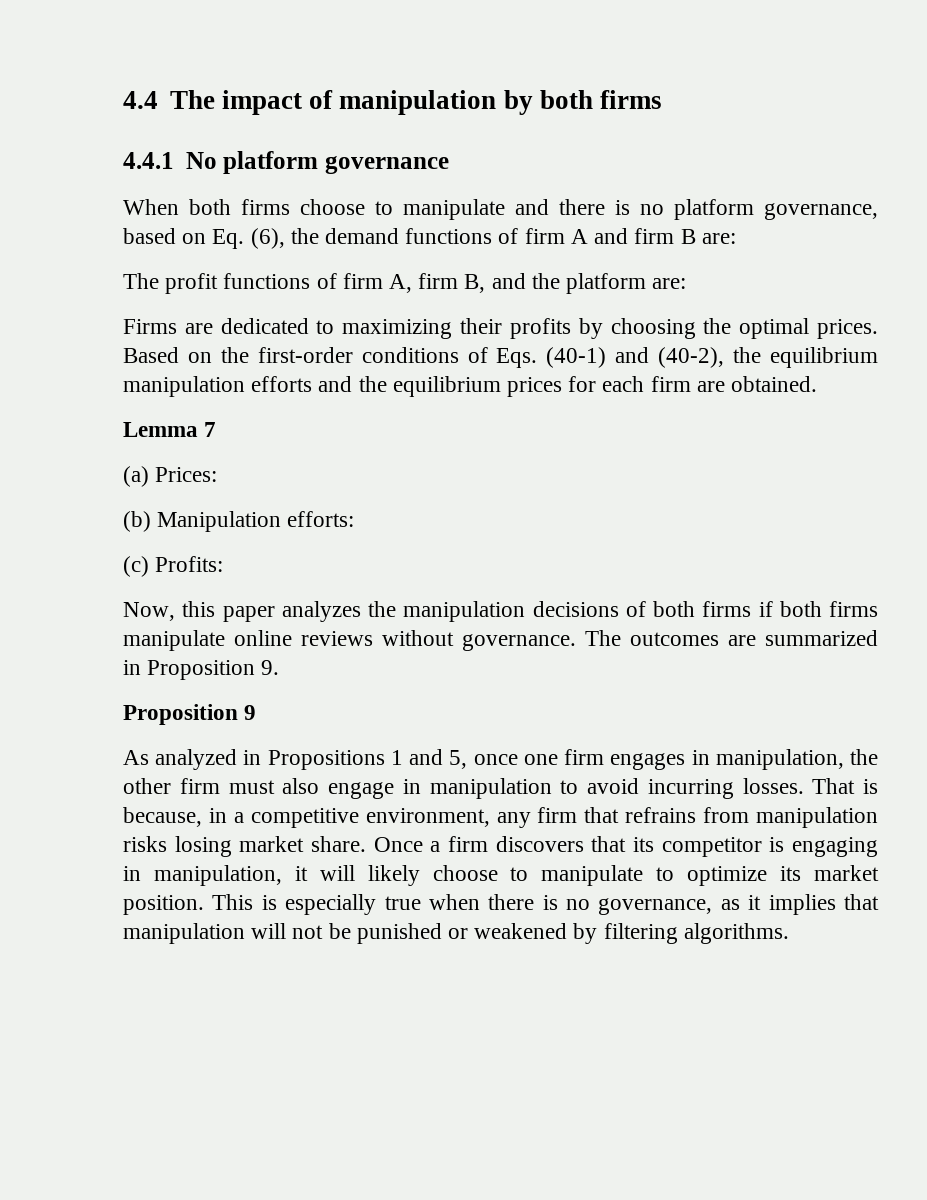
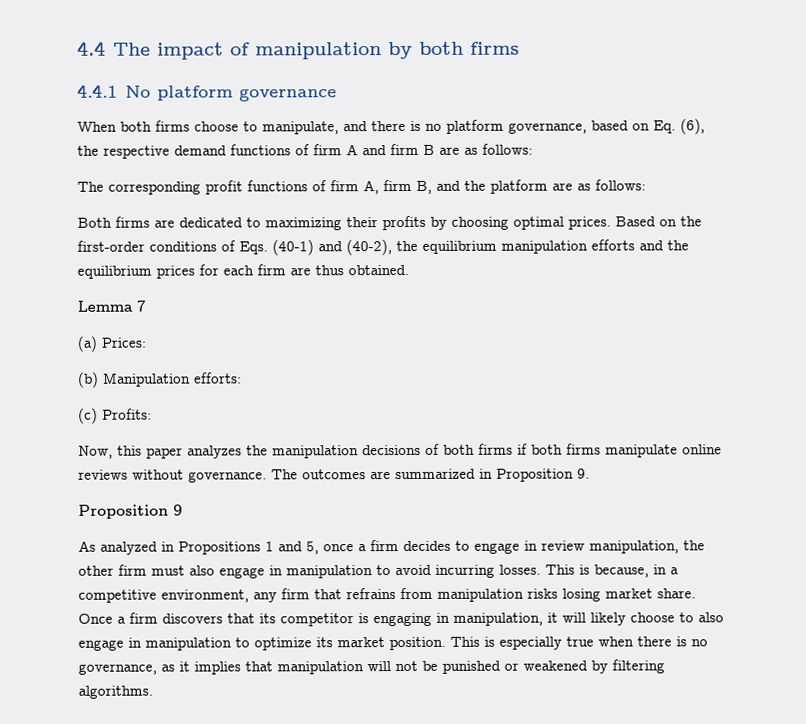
- When both firms choose to manipulate and there is no platform governance, based on Eq. (6), the demand functions of firm A and firm B are:
- The profit functions of firm A, firm B, and the platform are:
- Firms are dedicated to maximizing their profits by choosing the optimal prices.
+ When both firms choose to manipulate, and there is no platform governance, based on Eq. (6), the respective demand functions of firm A and firm B are as follows:
+ The corresponding profit functions of firm A, firm B, and the platform are as follows:
+ Both firms are dedicated to maximizing their profits by choosing optimal prices.
- Based on the first-order conditions of Eqs. (40-1) and (40-2), the equilibrium manipulation efforts and the equilibrium prices for each firm are obtained.
+ Based on the first-order conditions of Eqs. (40-1) and (40-2), the equilibrium manipulation efforts and the equilibrium prices for each firm are thus obtained.
- As analyzed in Propositions 1 and 5, once one firm engages in manipulation, the other firm must also engage in manipulation to avoid incurring losses.
+ As analyzed in Propositions 1 and 5, once a firm decides to engage in review manipulation, the other firm must also engage in manipulation to avoid incurring losses.
- That is because, in a competitive environment, any firm that refrains from manipulation risks losing market share.
+ This is because, in a competitive environment, any firm that refrains from manipulation risks losing market share.
- Once a firm discovers that its competitor is engaging in manipulation, it will likely choose to manipulate to optimize its market position.
+ Once a firm discovers that its competitor is engaging in manipulation, it will likely choose to also engage in manipulation to optimize its market position.

